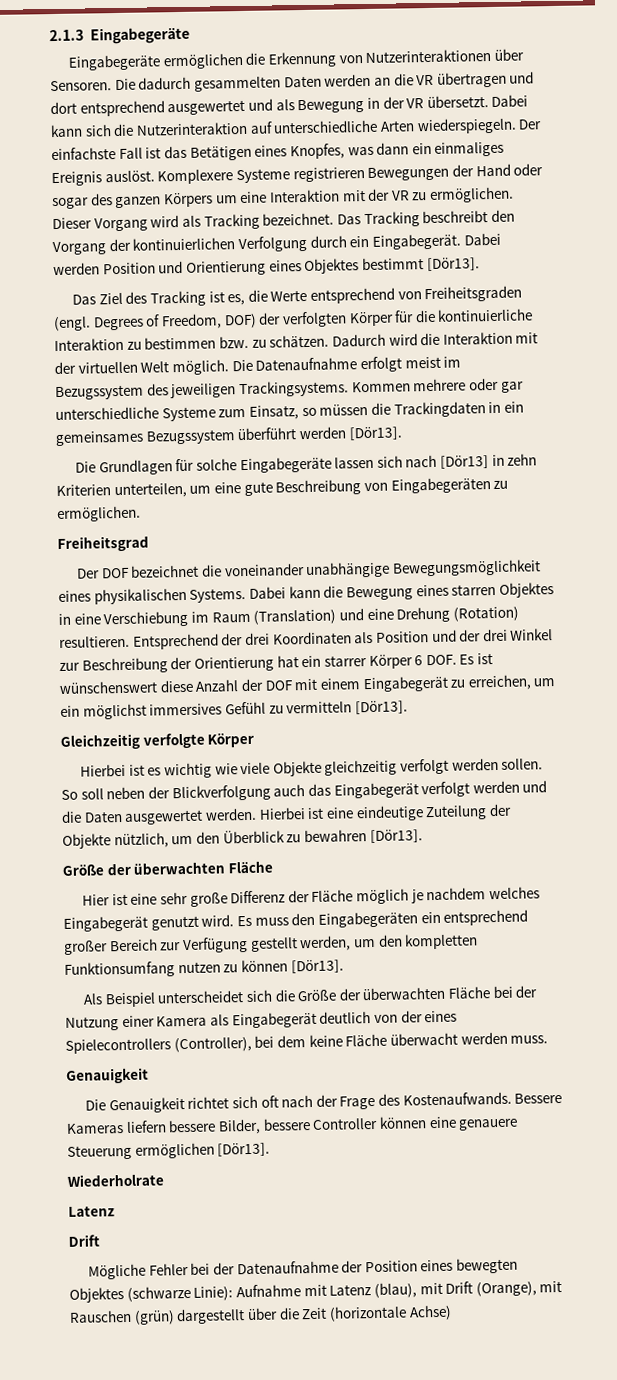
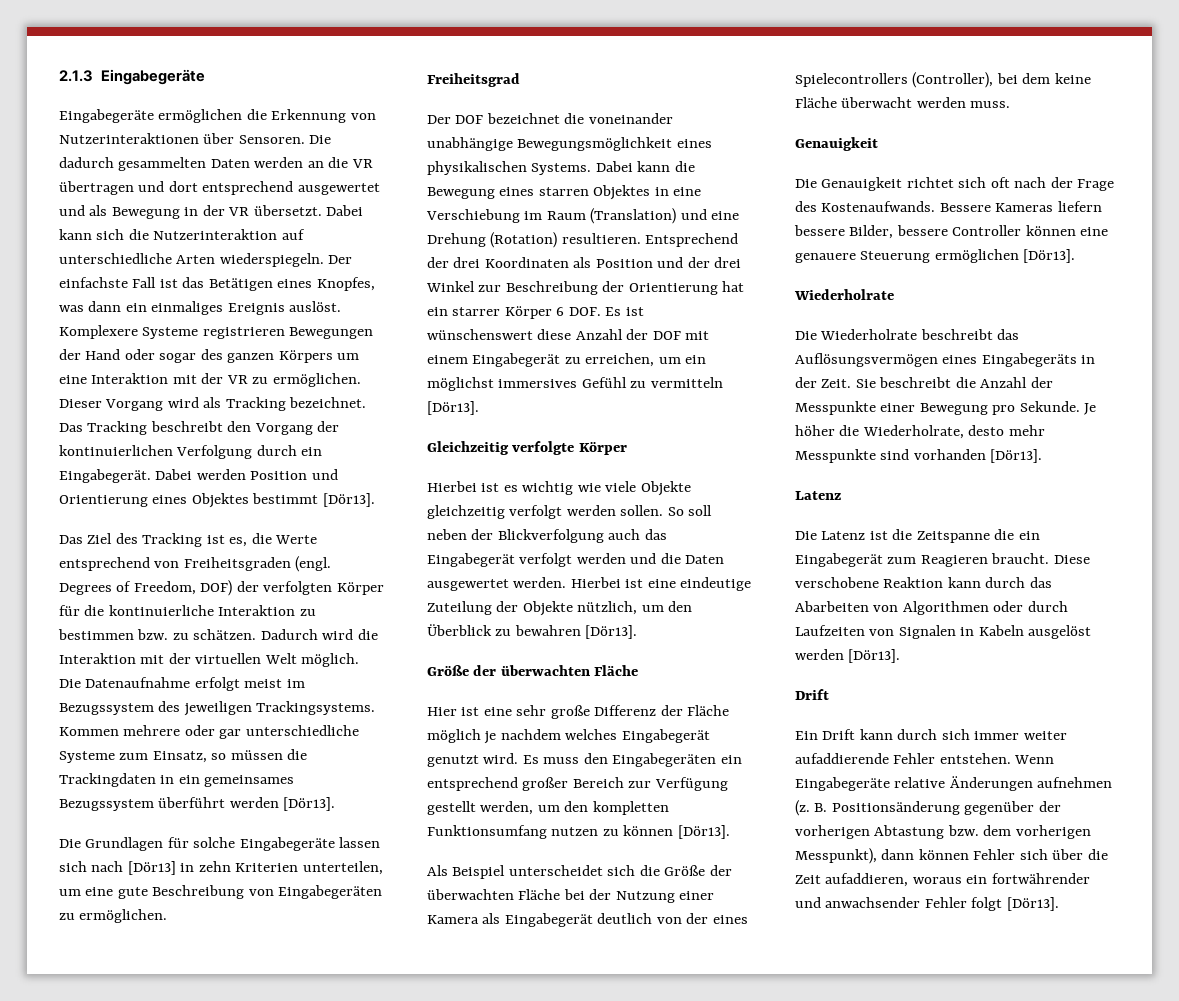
  Bessere Kameras liefern bessere Bilder, bessere Controller können eine genauere Steuerung ermöglichen [Dör13].
  Wiederholrate
+ Die Wiederholrate beschreibt das Auflösungsvermögen eines Eingabegeräts in der Zeit. Sie beschreibt die Anzahl der Messpunkte einer Bewegung pro Sekunde. Je höher die Wiederholrate, desto mehr Messpunkte sind vorhanden [Dör13].
  Latenz
+ Die Latenz ist die Zeitspanne die ein Eingabegerät zum Reagieren braucht. Diese verschobene Reaktion kann durch das Abarbeiten von Algorithmen oder durch Laufzeiten von Signalen in Kabeln ausgelöst werden [Dör13].
  Drift
- Mögliche Fehler bei der Datenaufnahme der Position eines bewegten Objektes (schwarze Linie): Aufnahme mit Latenz (blau), mit Drift (Orange), mit Rauschen (grün) dargestellt über die Zeit (horizontale Achse)
+ Ein Drift kann durch sich immer weiter aufaddierende Fehler entstehen. Wenn Eingabegeräte relative Änderungen aufnehmen (z. B. Positionsänderung gegenüber der vorherigen Abtastung bzw. dem vorherigen Messpunkt), dann können Fehler sich über die Zeit aufaddieren, woraus ein fortwährender und anwachsender Fehler folgt [Dör13].

